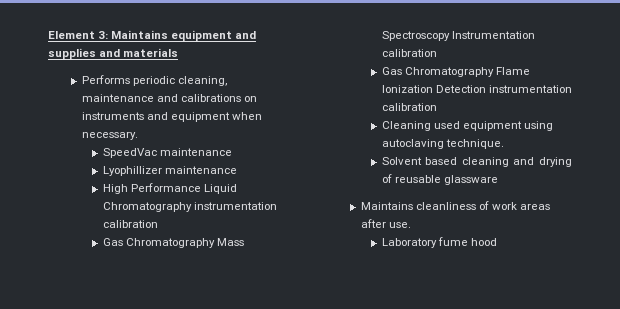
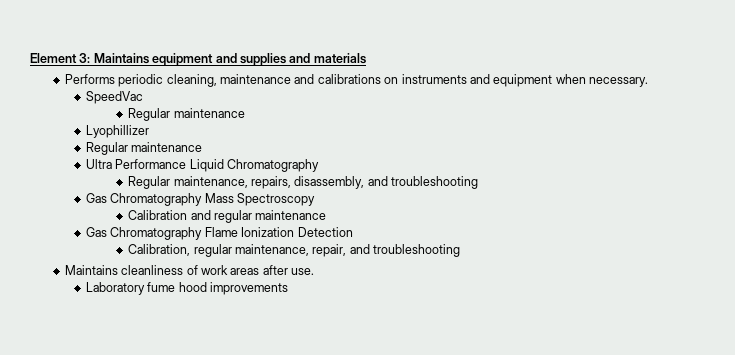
- SpeedVac maintenance
+ SpeedVac
+ Regular maintenance
- Lyophillizer maintenance
- High Performance Liquid Chromatography instrumentation calibration
+ Lyophillizer
+ Regular maintenance
+ Ultra Performance Liquid Chromatography
+ Regular maintenance, repairs, disassembly, and troubleshooting
- Gas Chromatography Mass Spectroscopy Instrumentation calibration
+ Gas Chromatography Mass Spectroscopy
+ Calibration and regular maintenance
- Gas Chromatography Flame Ionization Detection instrumentation calibration
- Cleaning used equipment using autoclaving technique.
- Solvent based cleaning and drying of reusable glassware
+ Gas Chromatography Flame Ionization Detection
+ Calibration, regular maintenance, repair, and troubleshooting
- Laboratory fume hood
+ Laboratory fume hood improvements

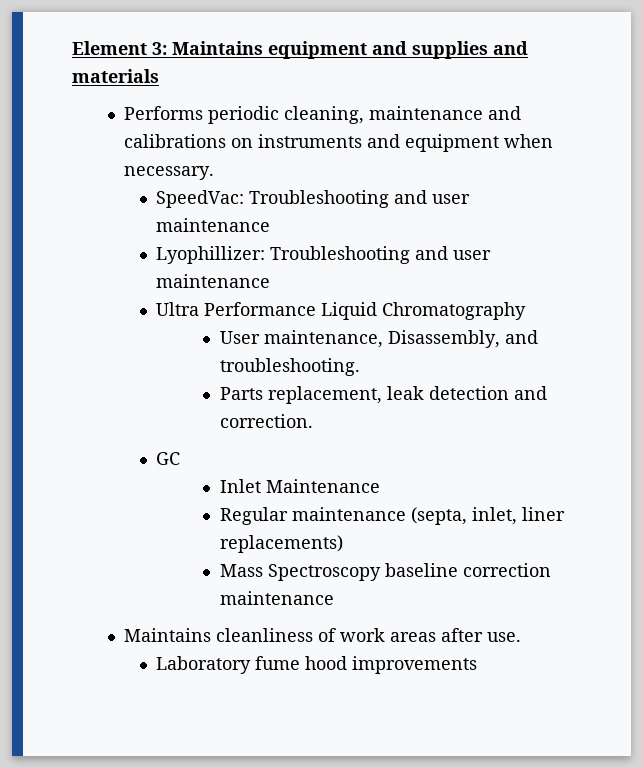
- SpeedVac
- Regular maintenance
- Lyophillizer
- Regular maintenance
+ SpeedVac: Troubleshooting and user maintenance
+ Lyophillizer: Troubleshooting and user maintenance
- Regular maintenance, repairs, disassembly, and troubleshooting
- Gas Chromatography Mass Spectroscopy
- Calibration and regular maintenance
- Gas Chromatography Flame Ionization Detection
- Calibration, regular maintenance, repair, and troubleshooting
+ User maintenance, Disassembly, and troubleshooting.
+ Parts replacement, leak detection and correction.
+ GC
+ Inlet Maintenance
+ Regular maintenance (septa, inlet, liner replacements)
+ Mass Spectroscopy baseline correction maintenance

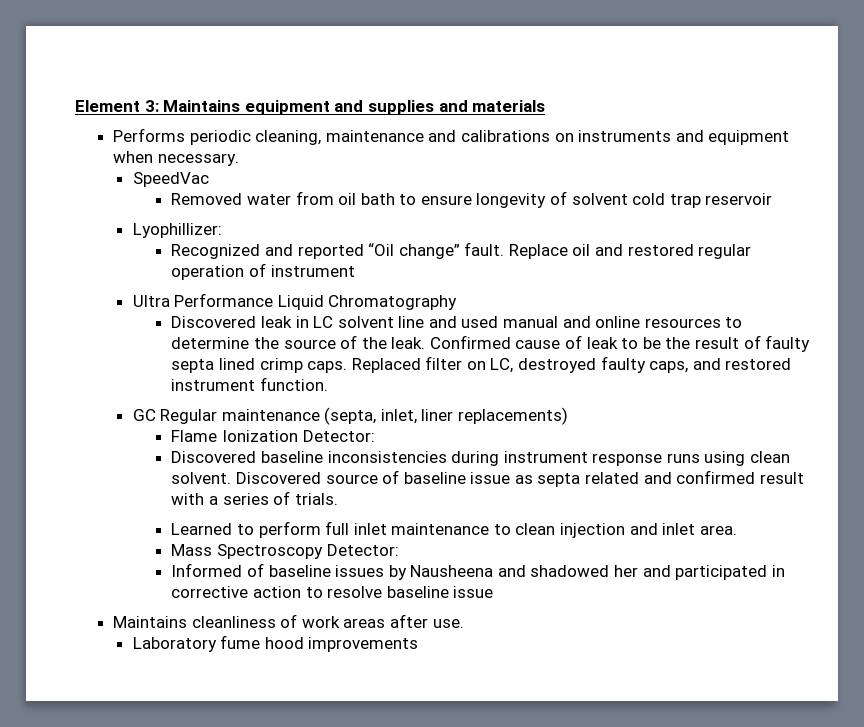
- SpeedVac: Troubleshooting and user maintenance
- Lyophillizer: Troubleshooting and user maintenance
+ SpeedVac
+ Removed water from oil bath to ensure longevity of solvent cold trap reservoir
+ Lyophillizer:
+ Recognized and reported “Oil change” fault. Replace oil and restored regular operation of instrument
  Ultra Performance Liquid Chromatography
- User maintenance, Disassembly, and troubleshooting.
- Parts replacement, leak detection and correction.
+ Discovered leak in LC solvent line and used manual and online resources to determine the source of the leak. Confirmed cause of leak to be the result of faulty septa lined crimp caps. Replaced filter on LC, destroyed faulty caps, and restored instrument function.
- GC
- Inlet Maintenance
- Regular maintenance (septa, inlet, liner replacements)
+ GC Regular maintenance (septa, inlet, liner replacements)
- Mass Spectroscopy baseline correction maintenance
+ Flame Ionization Detector:
+ Discovered baseline inconsistencies during instrument response runs using clean solvent. Discovered source of baseline issue as septa related and confirmed result with a series of trials.
+ Learned to perform full inlet maintenance to clean injection and inlet area.
+ Mass Spectroscopy Detector:
+ Informed of baseline issues by Nausheena and shadowed her and participated in corrective action to resolve baseline issue

